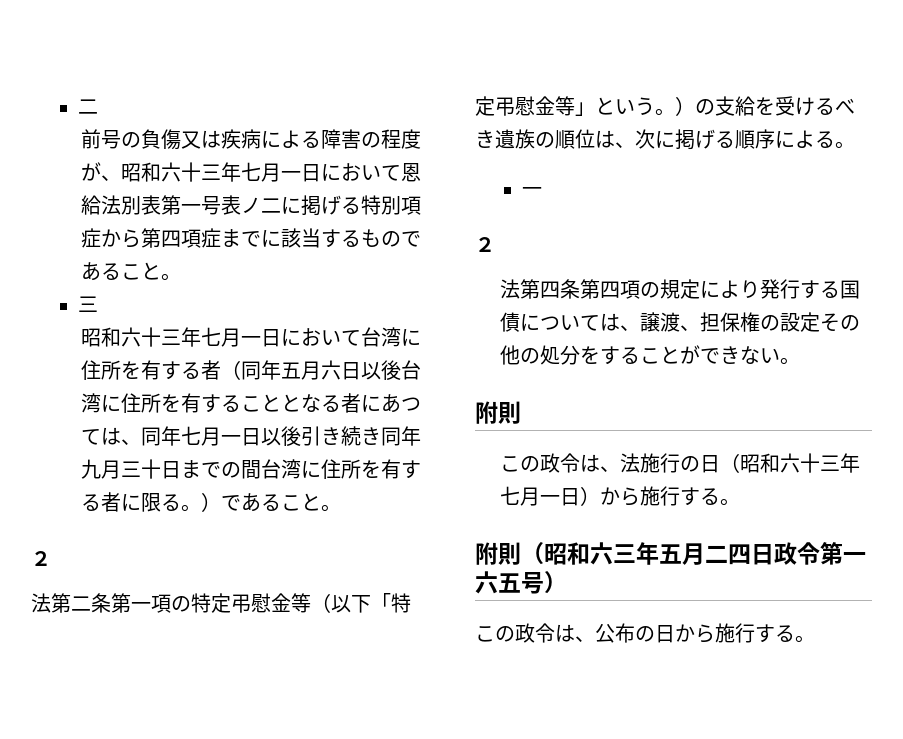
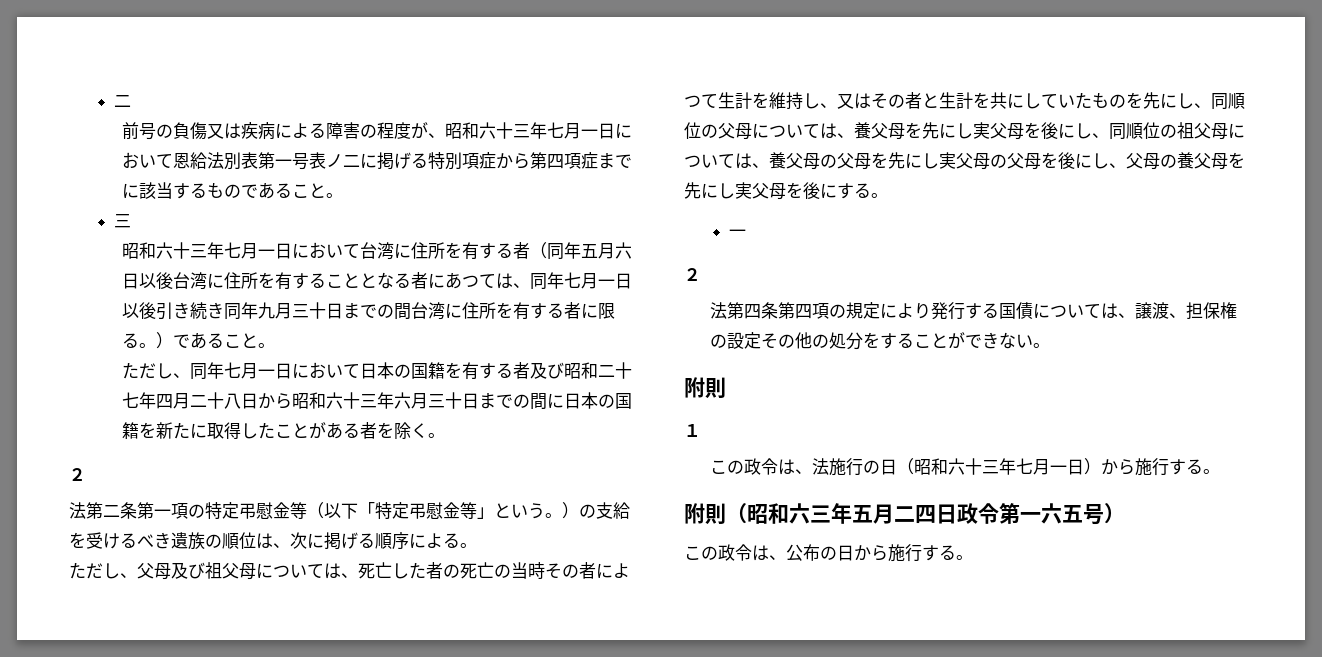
+ ただし、同年七月一日において日本の国籍を有する者及び昭和二十七年四月二十八日から昭和六十三年六月三十日までの間に日本の国籍を新たに取得したことがある者を除く。
+ ただし、父母及び祖父母については、死亡した者の死亡の当時その者によつて生計を維持し、又はその者と生計を共にしていたものを先にし、同順位の父母については、養父母を先にし実父母を後にし、同順位の祖父母については、養父母の父母を先にし実父母の父母を後にし、父母の養父母を先にし実父母を後にする。
+ １

